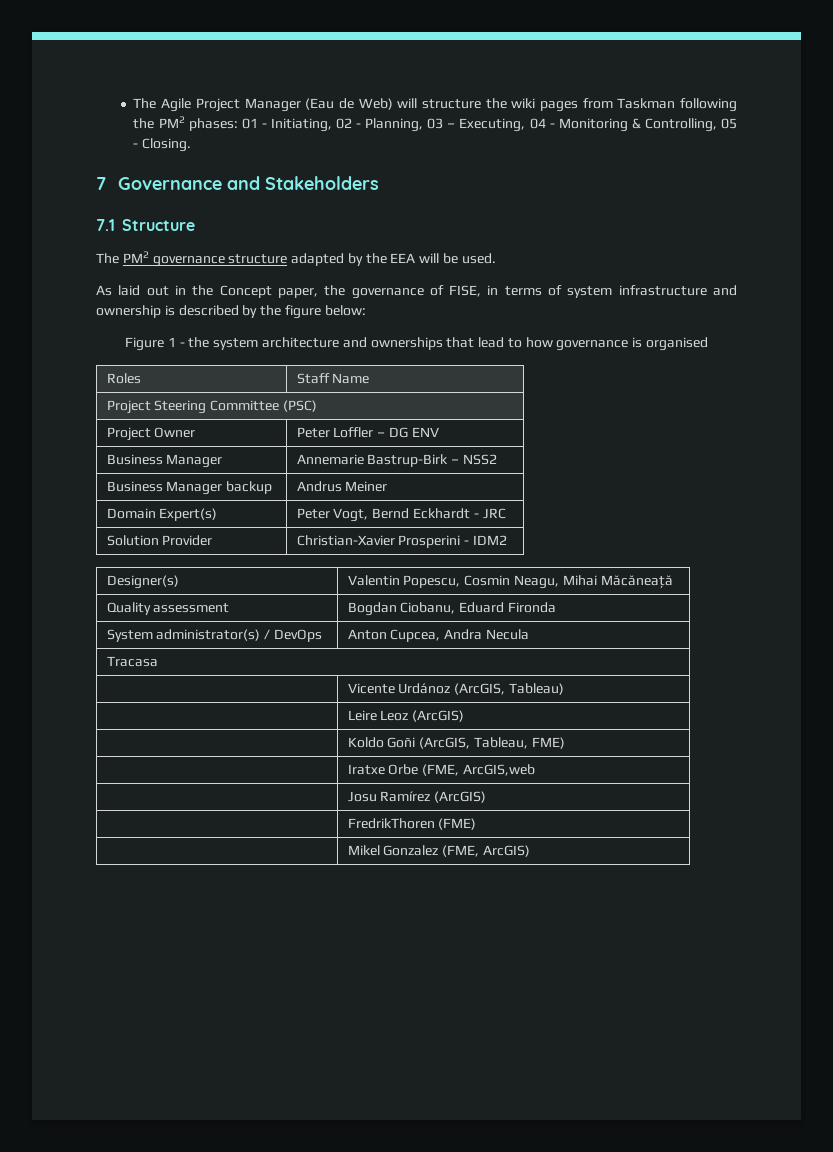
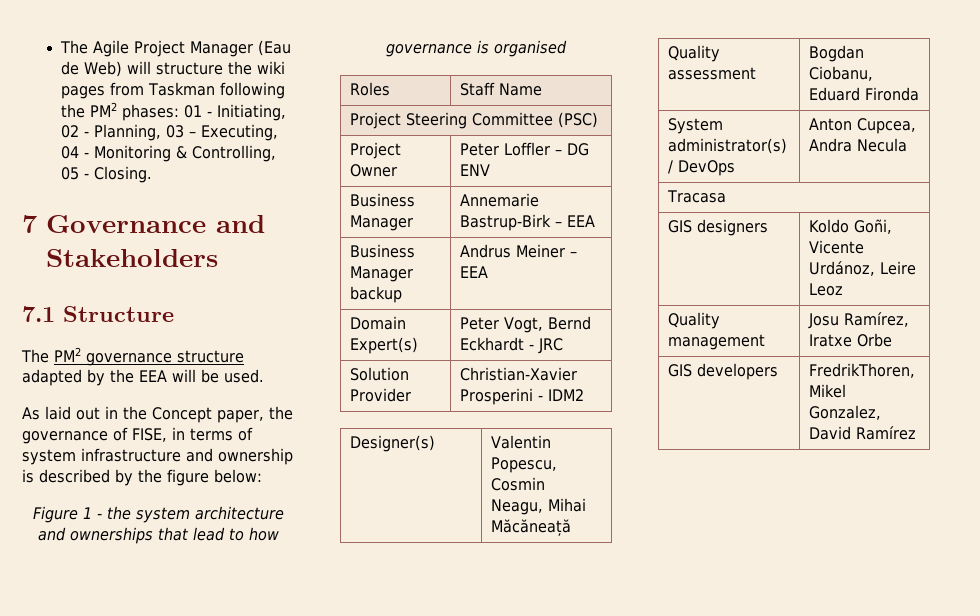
- Business Manager | Annemarie Bastrup-Birk – NSS2
+ Business Manager | Annemarie Bastrup-Birk – EEA
- Business Manager backup | Andrus Meiner
+ Business Manager backup | Andrus Meiner – EEA
- | Vicente Urdánoz (ArcGIS, Tableau)
- | Leire Leoz (ArcGIS)
- | Koldo Goñi (ArcGIS, Tableau, FME)
- | Iratxe Orbe (FME, ArcGIS,web
- | Josu Ramírez (ArcGIS)
- | FredrikThoren (FME)
- | Mikel Gonzalez (FME, ArcGIS)
+ GIS designers | Koldo Goñi, Vicente Urdánoz, Leire Leoz
+ Quality management | Josu Ramírez, Iratxe Orbe
+ GIS developers | FredrikThoren, Mikel Gonzalez, David Ramírez

